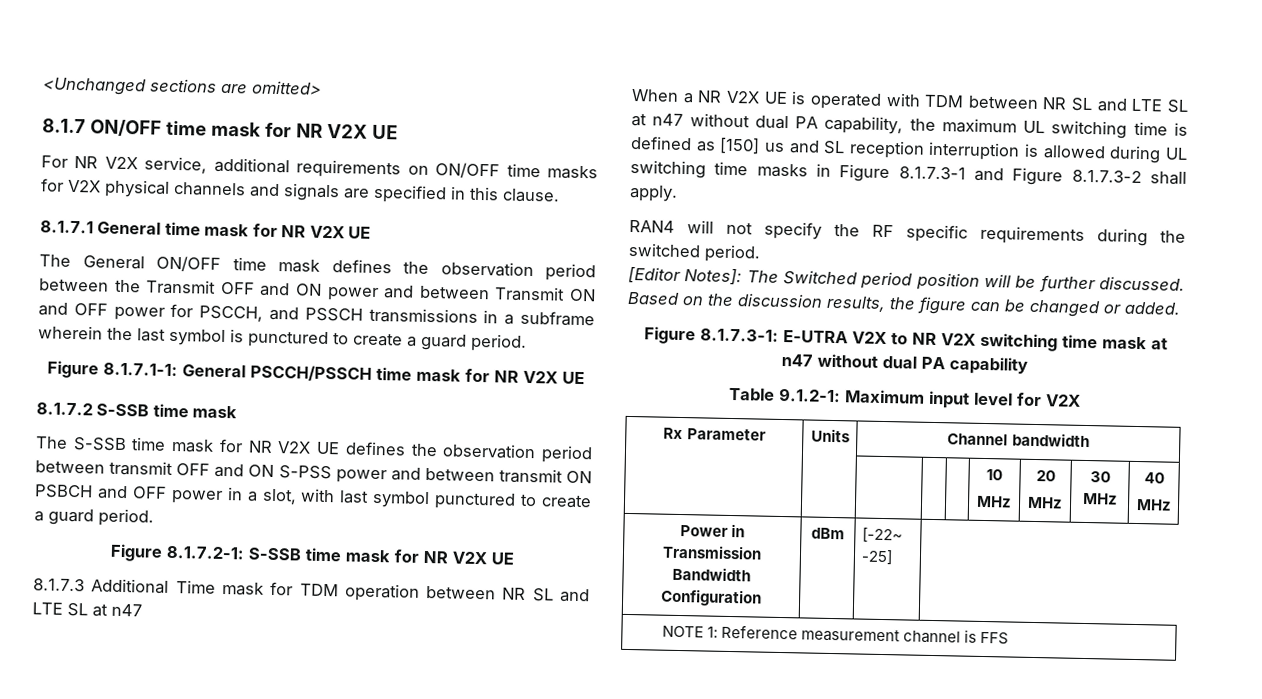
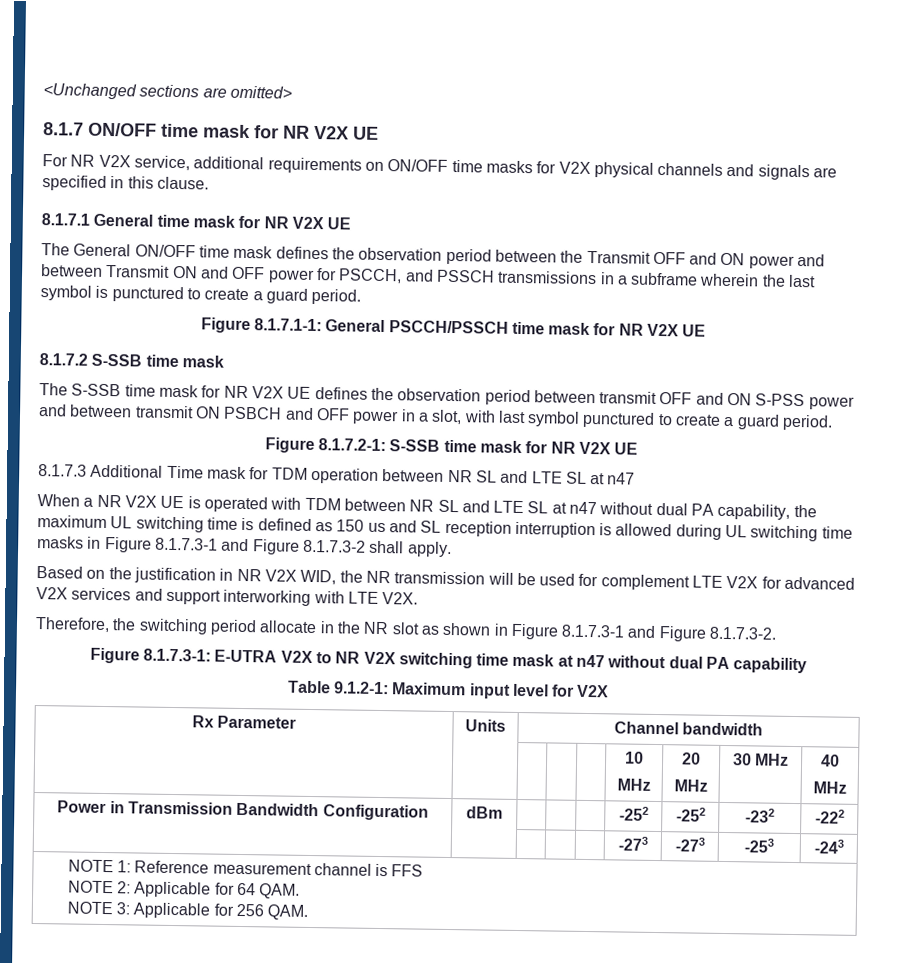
- When a NR V2X UE is operated with TDM between NR SL and LTE SL at n47 without dual PA capability, the maximum UL switching time is defined as [150] us and SL reception interruption is allowed during UL switching time masks in Figure 8.1.7.3-1 and Figure 8.1.7.3-2 shall apply.
+ When a NR V2X UE is operated with TDM between NR SL and LTE SL at n47 without dual PA capability, the maximum UL switching time is defined as 150 us and SL reception interruption is allowed during UL switching time masks in Figure 8.1.7.3-1 and Figure 8.1.7.3-2 shall apply.
- RAN4 will not specify the RF specific requirements during the switched period.
- [Editor Notes]: The Switched period position will be further discussed. Based on the discussion results, the figure can be changed or added.
+ Based on the justification in NR V2X WID, the NR transmission will be used for complement LTE V2X for advanced V2X services and support interworking with LTE V2X.
+ Therefore, the switching period allocate in the NR slot as shown in Figure 8.1.7.3-1 and Figure 8.1.7.3-2.
- Power in Transmission Bandwidth Configuration | dBm | [-22~ -25]
+ Power in Transmission Bandwidth Configuration | dBm | | | | -252 | -252 | -232 | -222
+ | | | | | -273 | -273 | -253 | -243
  NOTE 1: Reference measurement channel is FFS
+ NOTE 2: Applicable for 64 QAM.
+ NOTE 3: Applicable for 256 QAM.

